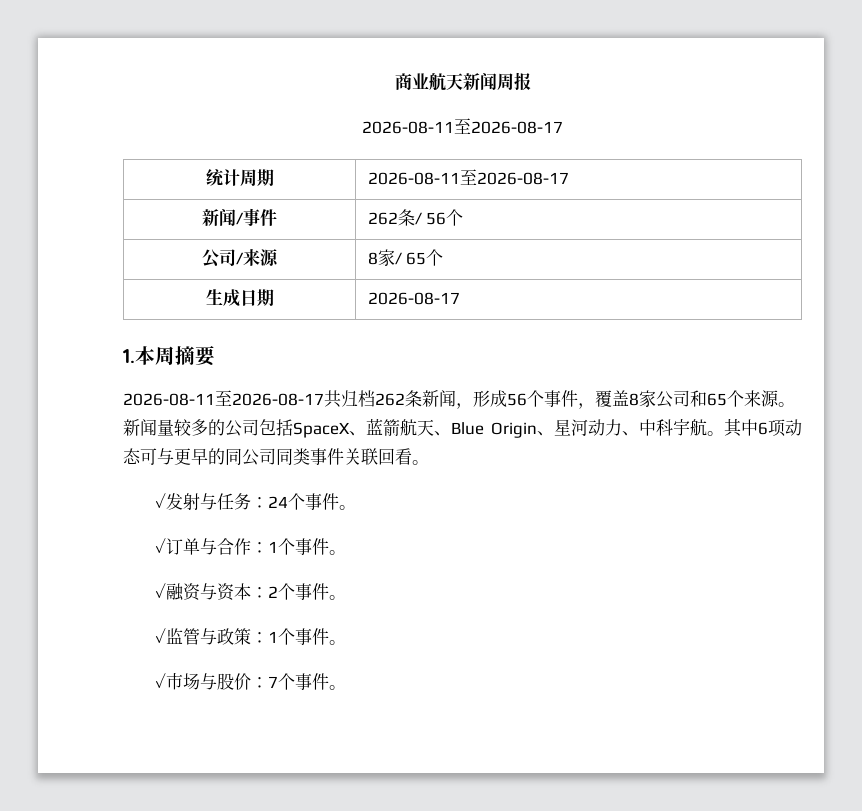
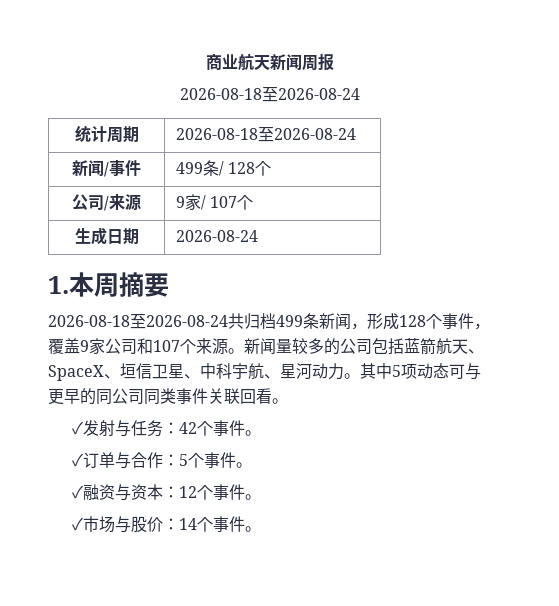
  商业航天新闻周报
- 2026-08-11至2026-08-17
+ 2026-08-18至2026-08-24
- 统计周期 | 2026-08-11至2026-08-17
+ 统计周期 | 2026-08-18至2026-08-24
- 新闻/事件 | 262条/ 56个
+ 新闻/事件 | 499条/ 128个
- 公司/来源 | 8家/ 65个
+ 公司/来源 | 9家/ 107个
- 生成日期 | 2026-08-17
+ 生成日期 | 2026-08-24
- 2026-08-11至2026-08-17共归档262条新闻，形成56个事件，覆盖8家公司和65个来源。
+ 2026-08-18至2026-08-24共归档499条新闻，形成128个事件，覆盖9家公司和107个来源。
- 新闻量较多的公司包括SpaceX、蓝箭航天、Blue Origin、星河动力、中科宇航。其中6项动态可与更早的同公司同类事件关联回看。
+ 新闻量较多的公司包括蓝箭航天、SpaceX、垣信卫星、中科宇航、星河动力。其中5项动态可与更早的同公司同类事件关联回看。
- ✓发射与任务：24个事件。
+ ✓发射与任务：42个事件。
- ✓订单与合作：1个事件。
+ ✓订单与合作：5个事件。
- ✓融资与资本：2个事件。
- ✓监管与政策：1个事件。
+ ✓融资与资本：12个事件。
- ✓市场与股价：7个事件。
+ ✓市场与股价：14个事件。

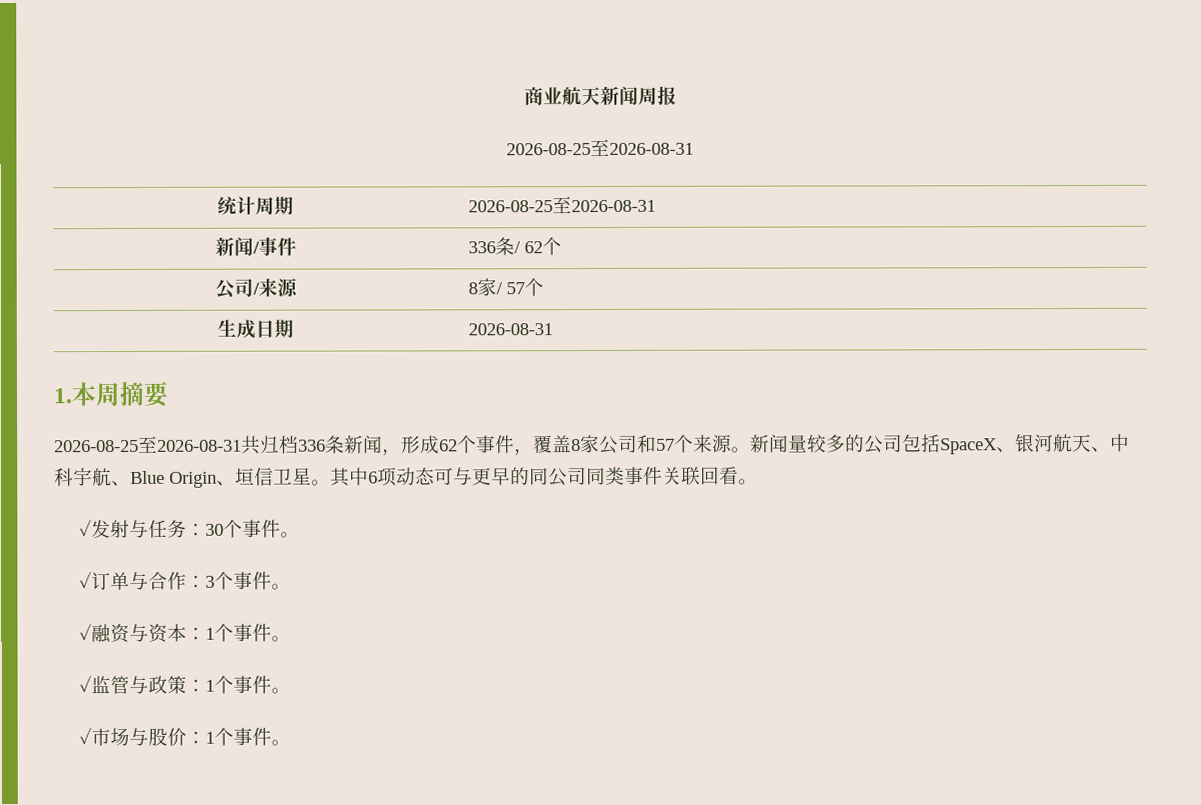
  商业航天新闻周报
- 2026-08-18至2026-08-24
+ 2026-08-25至2026-08-31
- 统计周期 | 2026-08-18至2026-08-24
+ 统计周期 | 2026-08-25至2026-08-31
- 新闻/事件 | 499条/ 128个
+ 新闻/事件 | 336条/ 62个
- 公司/来源 | 9家/ 107个
+ 公司/来源 | 8家/ 57个
- 生成日期 | 2026-08-24
+ 生成日期 | 2026-08-31
- 2026-08-18至2026-08-24共归档499条新闻，形成128个事件，覆盖9家公司和107个来源。
+ 2026-08-25至2026-08-31共归档336条新闻，形成62个事件，覆盖8家公司和57个来源。
- 新闻量较多的公司包括蓝箭航天、SpaceX、垣信卫星、中科宇航、星河动力。其中5项动态可与更早的同公司同类事件关联回看。
+ 新闻量较多的公司包括SpaceX、银河航天、中科宇航、Blue Origin、垣信卫星。其中6项动态可与更早的同公司同类事件关联回看。
- ✓发射与任务：42个事件。
+ ✓发射与任务：30个事件。
- ✓订单与合作：5个事件。
+ ✓订单与合作：3个事件。
- ✓融资与资本：12个事件。
+ ✓融资与资本：1个事件。
+ ✓监管与政策：1个事件。
- ✓市场与股价：14个事件。
+ ✓市场与股价：1个事件。

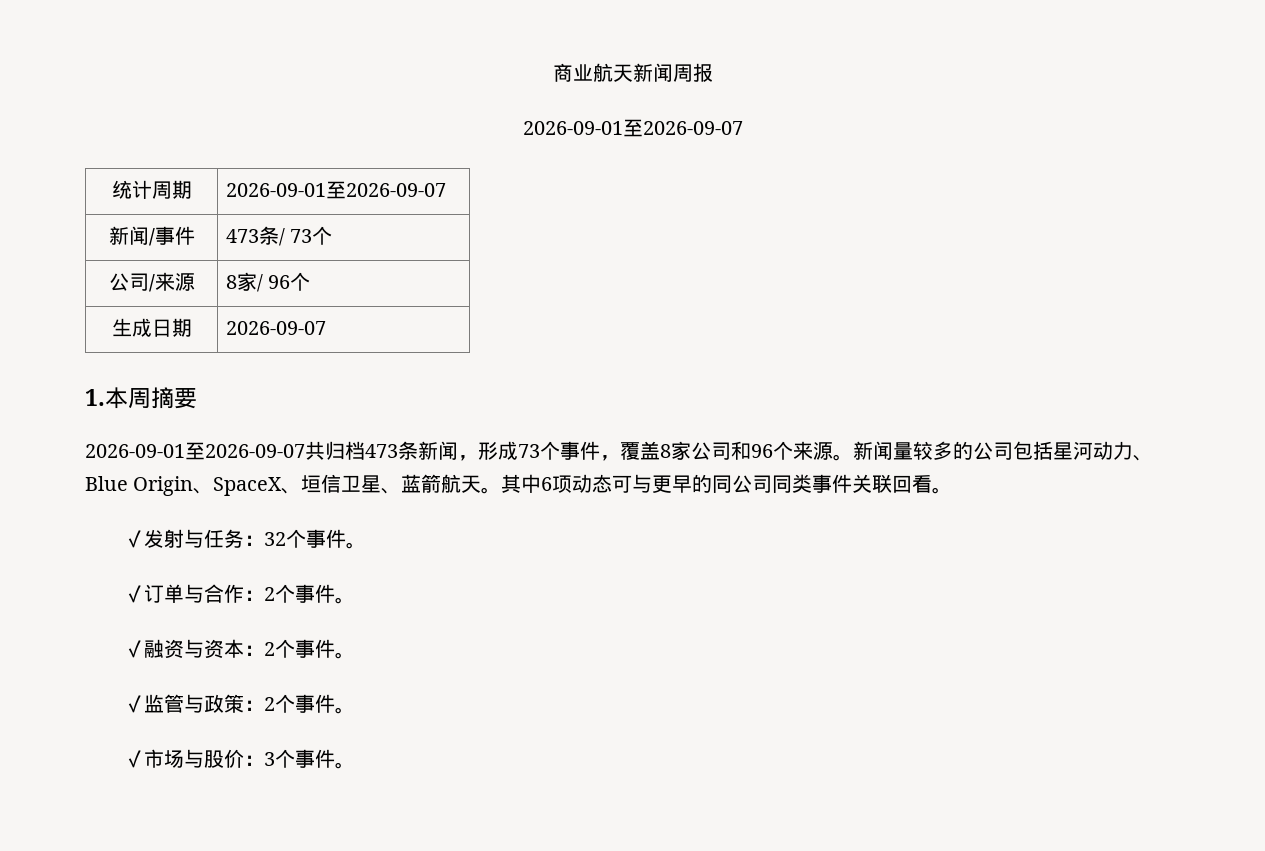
  商业航天新闻周报
- 2026-08-25至2026-08-31
+ 2026-09-01至2026-09-07
- 统计周期 | 2026-08-25至2026-08-31
+ 统计周期 | 2026-09-01至2026-09-07
- 新闻/事件 | 336条/ 62个
+ 新闻/事件 | 473条/ 73个
- 公司/来源 | 8家/ 57个
+ 公司/来源 | 8家/ 96个
- 生成日期 | 2026-08-31
+ 生成日期 | 2026-09-07
- 2026-08-25至2026-08-31共归档336条新闻，形成62个事件，覆盖8家公司和57个来源。
+ 2026-09-01至2026-09-07共归档473条新闻，形成73个事件，覆盖8家公司和96个来源。
- 新闻量较多的公司包括SpaceX、银河航天、中科宇航、Blue Origin、垣信卫星。
+ 新闻量较多的公司包括星河动力、Blue Origin、SpaceX、垣信卫星、蓝箭航天。
- ✓发射与任务：30个事件。
+ ✓发射与任务：32个事件。
- ✓订单与合作：3个事件。
+ ✓订单与合作：2个事件。
- ✓融资与资本：1个事件。
+ ✓融资与资本：2个事件。
- ✓监管与政策：1个事件。
+ ✓监管与政策：2个事件。
- ✓市场与股价：1个事件。
+ ✓市场与股价：3个事件。

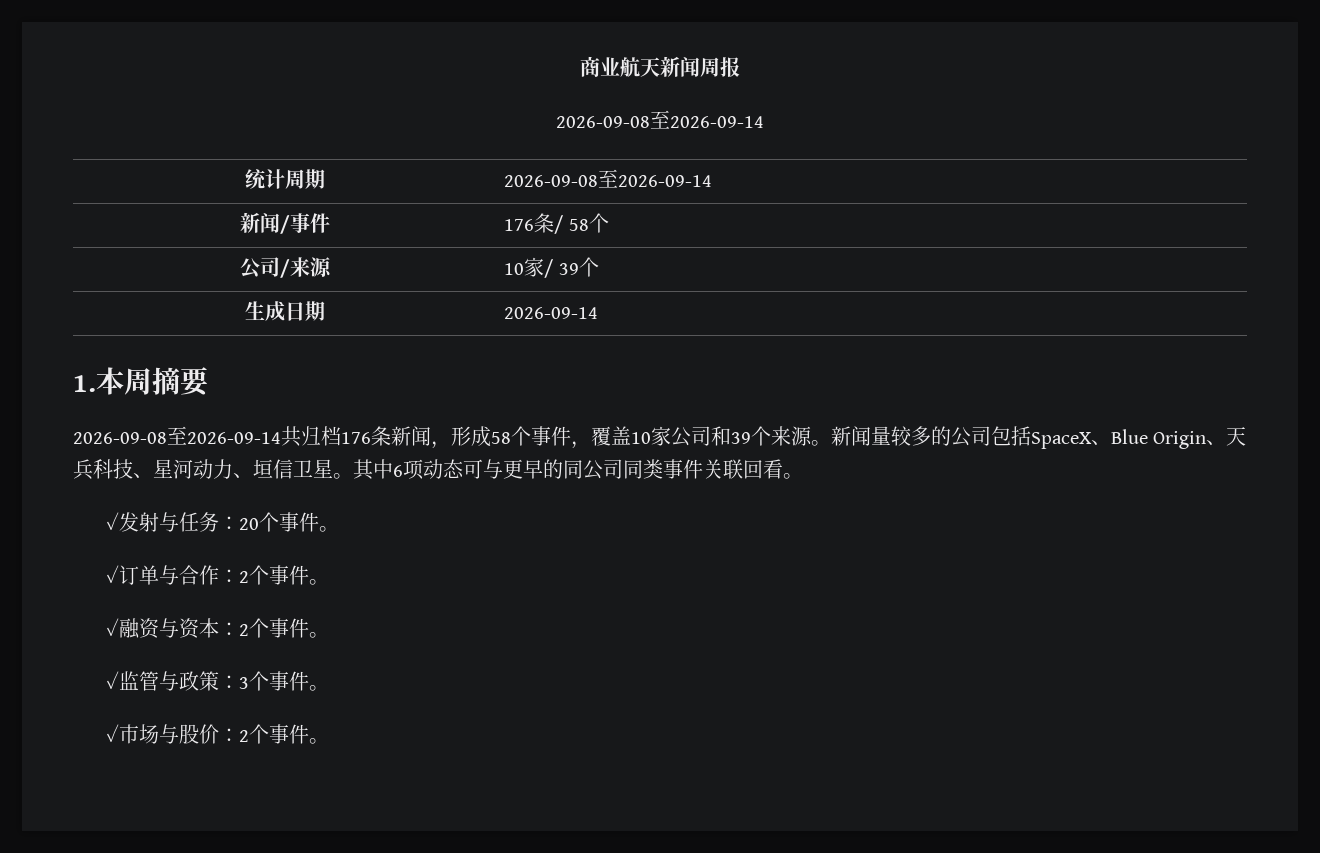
  商业航天新闻周报
- 2026-09-01至2026-09-07
+ 2026-09-08至2026-09-14
- 统计周期 | 2026-09-01至2026-09-07
+ 统计周期 | 2026-09-08至2026-09-14
- 新闻/事件 | 473条/ 73个
+ 新闻/事件 | 176条/ 58个
- 公司/来源 | 8家/ 96个
+ 公司/来源 | 10家/ 39个
- 生成日期 | 2026-09-07
+ 生成日期 | 2026-09-14
- 2026-09-01至2026-09-07共归档473条新闻，形成73个事件，覆盖8家公司和96个来源。
+ 2026-09-08至2026-09-14共归档176条新闻，形成58个事件，覆盖10家公司和39个来源。
- 新闻量较多的公司包括星河动力、Blue Origin、SpaceX、垣信卫星、蓝箭航天。
+ 新闻量较多的公司包括SpaceX、Blue Origin、天兵科技、星河动力、垣信卫星。
- ✓发射与任务：32个事件。
+ ✓发射与任务：20个事件。
- ✓监管与政策：2个事件。
+ ✓监管与政策：3个事件。
- ✓市场与股价：3个事件。
+ ✓市场与股价：2个事件。

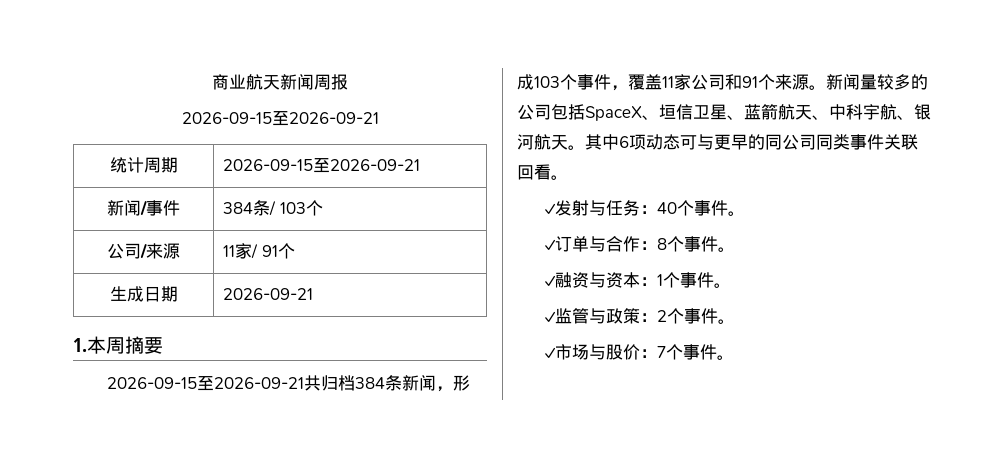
  商业航天新闻周报
- 2026-09-08至2026-09-14
+ 2026-09-15至2026-09-21
- 统计周期 | 2026-09-08至2026-09-14
+ 统计周期 | 2026-09-15至2026-09-21
- 新闻/事件 | 176条/ 58个
+ 新闻/事件 | 384条/ 103个
- 公司/来源 | 10家/ 39个
+ 公司/来源 | 11家/ 91个
- 生成日期 | 2026-09-14
+ 生成日期 | 2026-09-21
- 2026-09-08至2026-09-14共归档176条新闻，形成58个事件，覆盖10家公司和39个来源。
+ 2026-09-15至2026-09-21共归档384条新闻，形成103个事件，覆盖11家公司和91个来源。
- 新闻量较多的公司包括SpaceX、Blue Origin、天兵科技、星河动力、垣信卫星。
+ 新闻量较多的公司包括SpaceX、垣信卫星、蓝箭航天、中科宇航、银河航天。
- ✓发射与任务：20个事件。
+ ✓发射与任务：40个事件。
- ✓订单与合作：2个事件。
+ ✓订单与合作：8个事件。
- ✓融资与资本：2个事件。
+ ✓融资与资本：1个事件。
- ✓监管与政策：3个事件。
+ ✓监管与政策：2个事件。
- ✓市场与股价：2个事件。
+ ✓市场与股价：7个事件。

